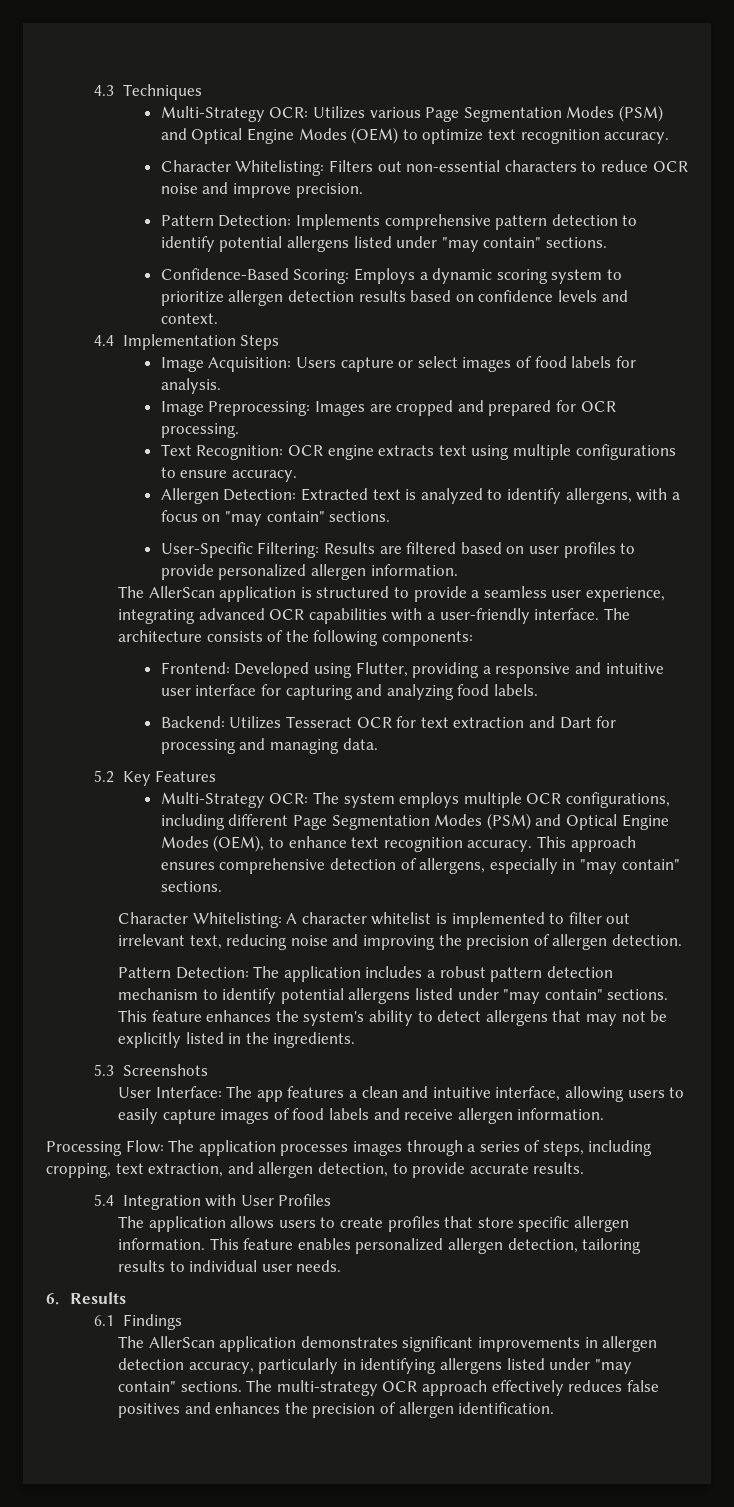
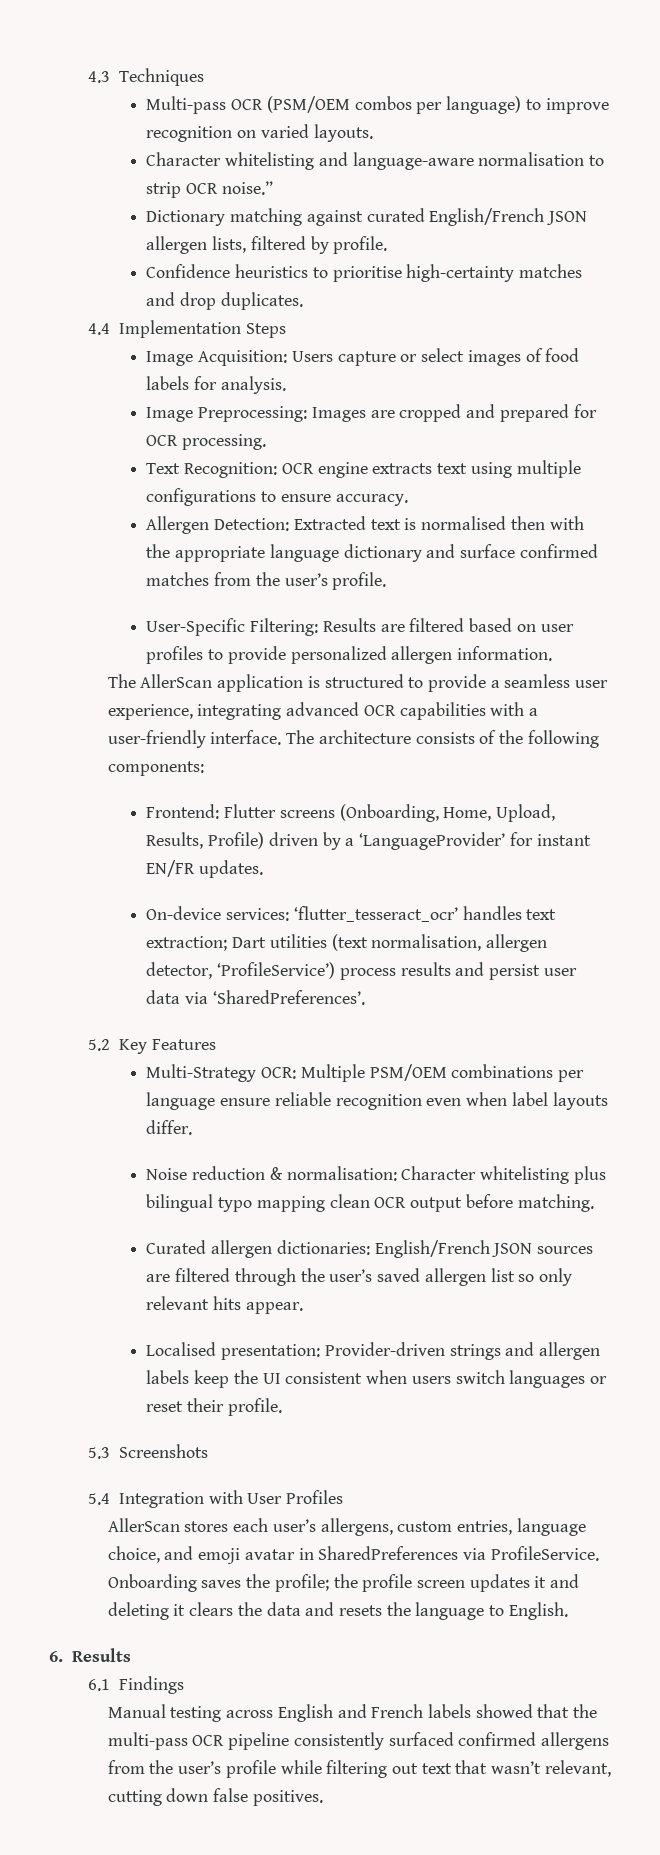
- Multi-Strategy OCR: Utilizes various Page Segmentation Modes (PSM) and Optical Engine Modes (OEM) to optimize text recognition accuracy.
- Character Whitelisting: Filters out non-essential characters to reduce OCR noise and improve precision.
- Pattern Detection: Implements comprehensive pattern detection to identify potential allergens listed under "may contain" sections.
- Confidence-Based Scoring: Employs a dynamic scoring system to prioritize allergen detection results based on confidence levels and context.
+ Multi-pass OCR (PSM/OEM combos per language) to improve recognition on varied layouts.
+ Character whitelisting and language-aware normalisation to strip OCR noise.”
+ Dictionary matching against curated English/French JSON allergen lists, filtered by profile.
+ Confidence heuristics to prioritise high-certainty matches and drop duplicates.
- Allergen Detection: Extracted text is analyzed to identify allergens, with a focus on "may contain" sections.
+ Allergen Detection: Extracted text is normalised then with the appropriate language dictionary and surface confirmed matches from the user’s profile.
- Frontend: Developed using Flutter, providing a responsive and intuitive user interface for capturing and analyzing food labels.
- Backend: Utilizes Tesseract OCR for text extraction and Dart for processing and managing data.
+ Frontend: Flutter screens (Onboarding, Home, Upload, Results, Profile) driven by a ‘LanguageProvider’ for instant EN/FR updates.
+ On-device services: ‘flutter_tesseract_ocr’ handles text extraction; Dart utilities (text normalisation, allergen detector, ‘ProfileService’) process results and persist user data via ‘SharedPreferences’.
- Multi-Strategy OCR: The system employs multiple OCR configurations, including different Page Segmentation Modes (PSM) and Optical Engine Modes (OEM), to enhance text recognition accuracy. This approach ensures comprehensive detection of allergens, especially in "may contain" sections.
- Character Whitelisting: A character whitelist is implemented to filter out irrelevant text, reducing noise and improving the precision of allergen detection.
- Pattern Detection: The application includes a robust pattern detection mechanism to identify potential allergens listed under "may contain" sections. This feature enhances the system's ability to detect allergens that may not be explicitly listed in the ingredients.
+ Multi-Strategy OCR: Multiple PSM/OEM combinations per language ensure reliable recognition even when label layouts differ.
+ Noise reduction & normalisation: Character whitelisting plus bilingual typo mapping clean OCR output before matching.
+ Curated allergen dictionaries: English/French JSON sources are filtered through the user’s saved allergen list so only relevant hits appear.
+ Localised presentation: Provider-driven strings and allergen labels keep the UI consistent when users switch languages or reset their profile.
  5.3 Screenshots
- User Interface: The app features a clean and intuitive interface, allowing users to easily capture images of food labels and receive allergen information.
- Processing Flow: The application processes images through a series of steps, including cropping, text extraction, and allergen detection, to provide accurate results.
- The application allows users to create profiles that store specific allergen information. This feature enables personalized allergen detection, tailoring results to individual user needs.
+ AllerScan stores each user’s allergens, custom entries, language choice, and emoji avatar in SharedPreferences via ProfileService. Onboarding saves the profile; the profile screen updates it and deleting it clears the data and resets the language to English.
  6. Results
  6.1 Findings
- The AllerScan application demonstrates significant improvements in allergen detection accuracy, particularly in identifying allergens listed under "may contain" sections. The multi-strategy OCR approach effectively reduces false positives and enhances the precision of allergen identification.
+ Manual testing across English and French labels showed that the multi-pass OCR pipeline consistently surfaced confirmed allergens from the user’s profile while filtering out text that wasn’t relevant, cutting down false positives.

